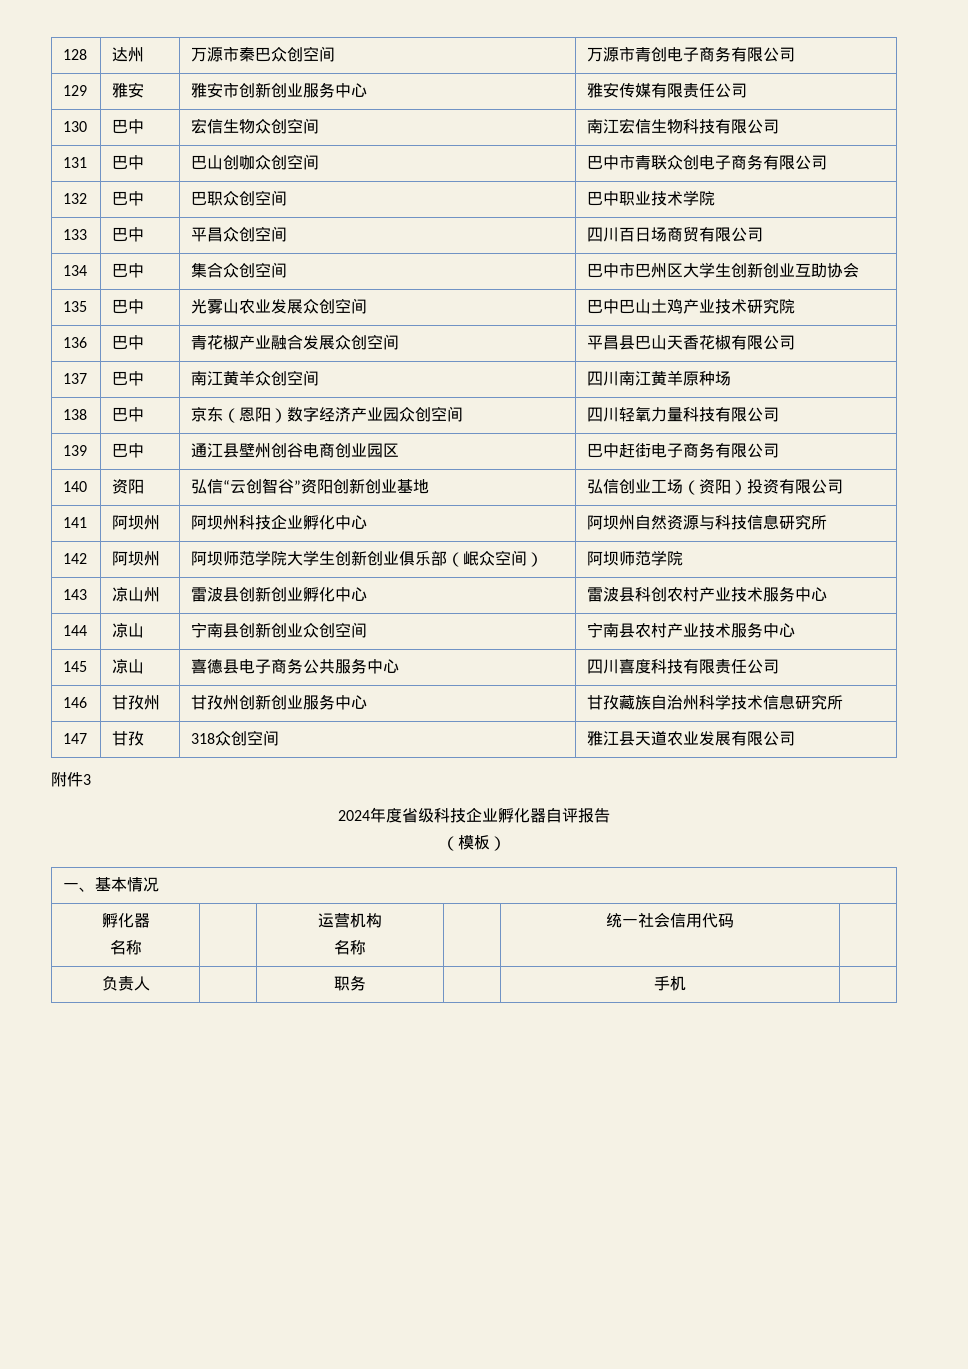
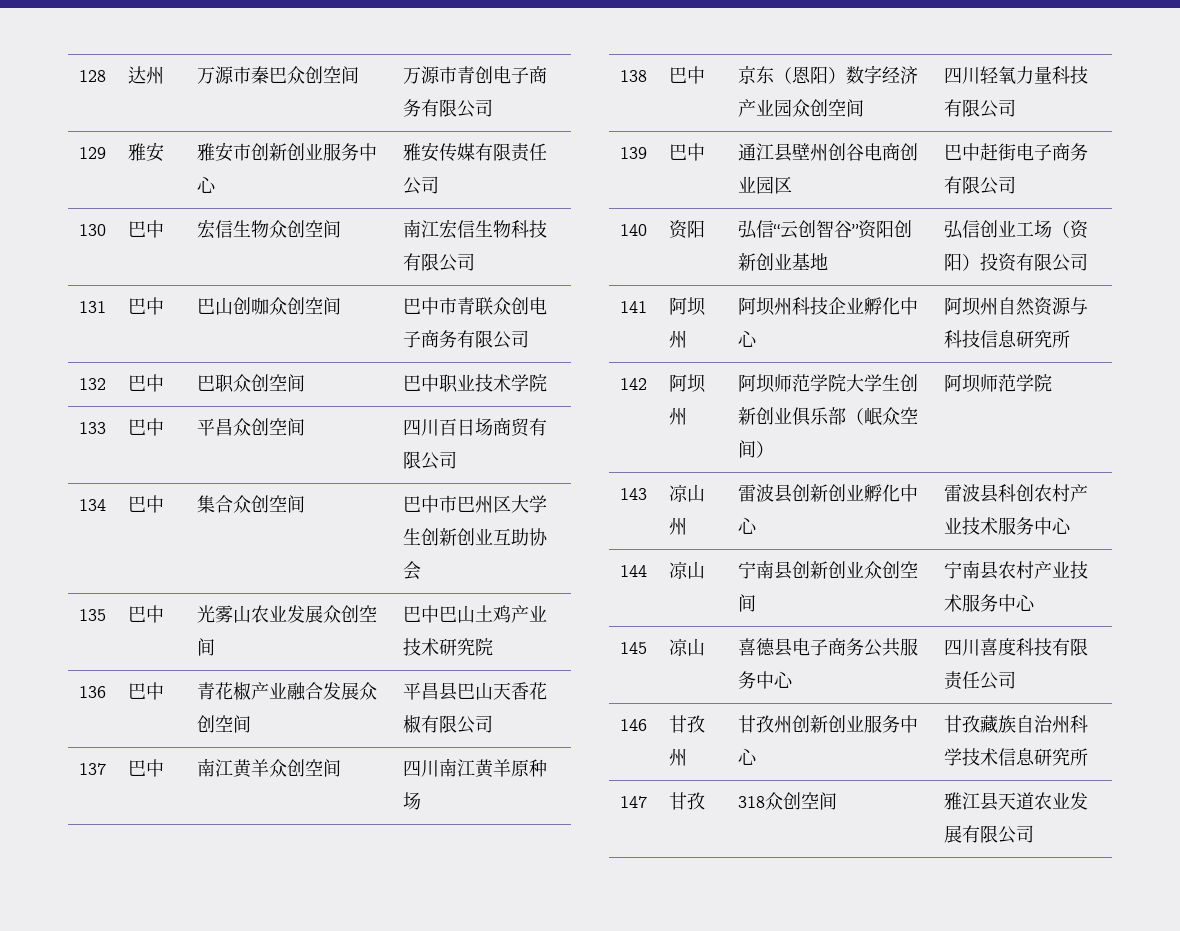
- 附件3
- 2024年度省级科技企业孵化器自评报告
- （模板）
- 一、基本情况
- 孵化器
- 名称 | | 运营机构
- 名称 | | 统一社会信用代码 |
- 负责人 | | 职务 | | 手机 |

